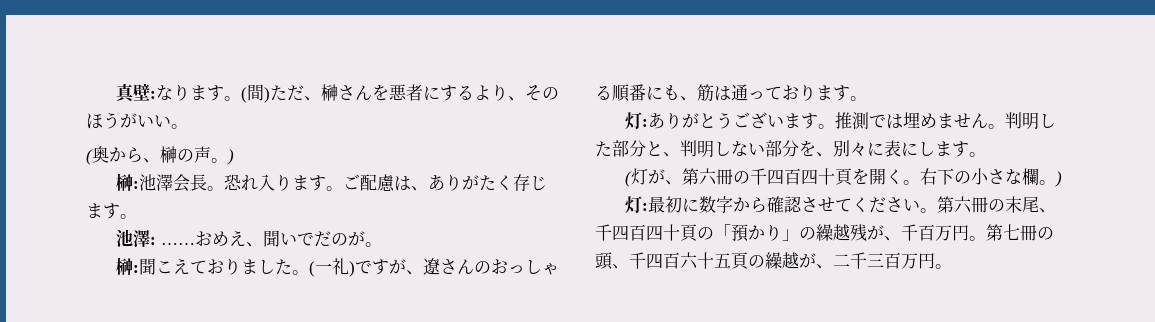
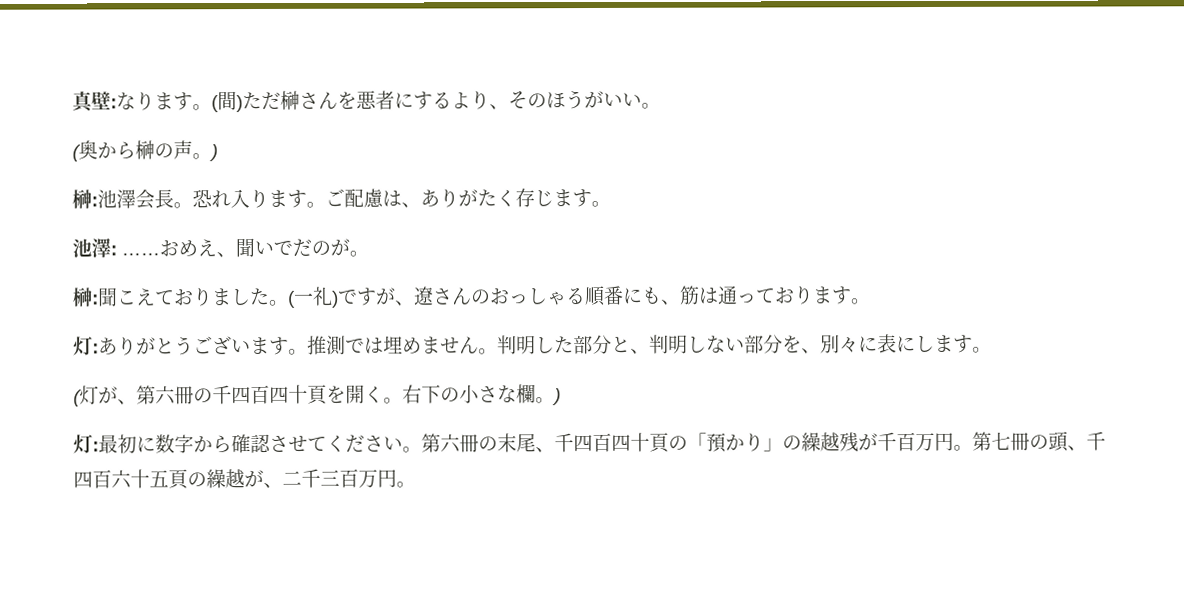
- (間)ただ、榊さんを悪者にするより、そのほうがいい。
+ (間)ただ榊さんを悪者にするより、そのほうがいい。
- (奥から、榊の声。)
+ (奥から榊の声。)
- 第六冊の末尾、千四百四十頁の「預かり」の繰越残が、千百万円。
+ 第六冊の末尾、千四百四十頁の「預かり」の繰越残が千百万円。

